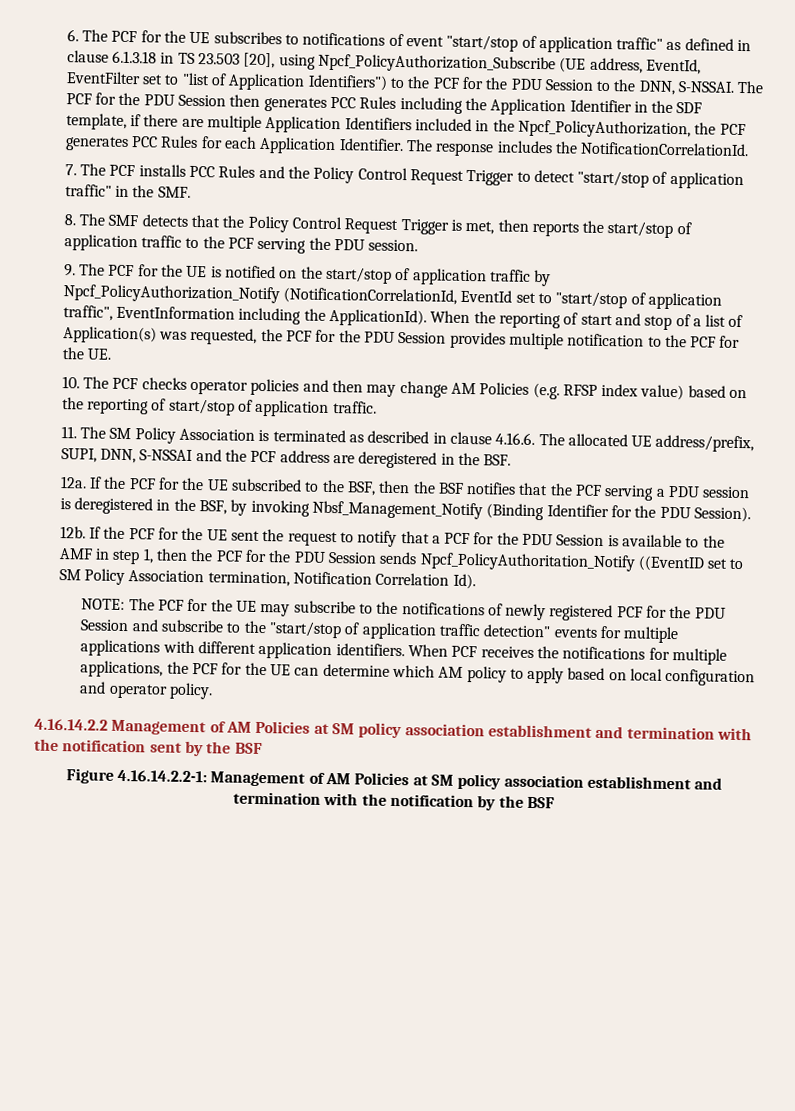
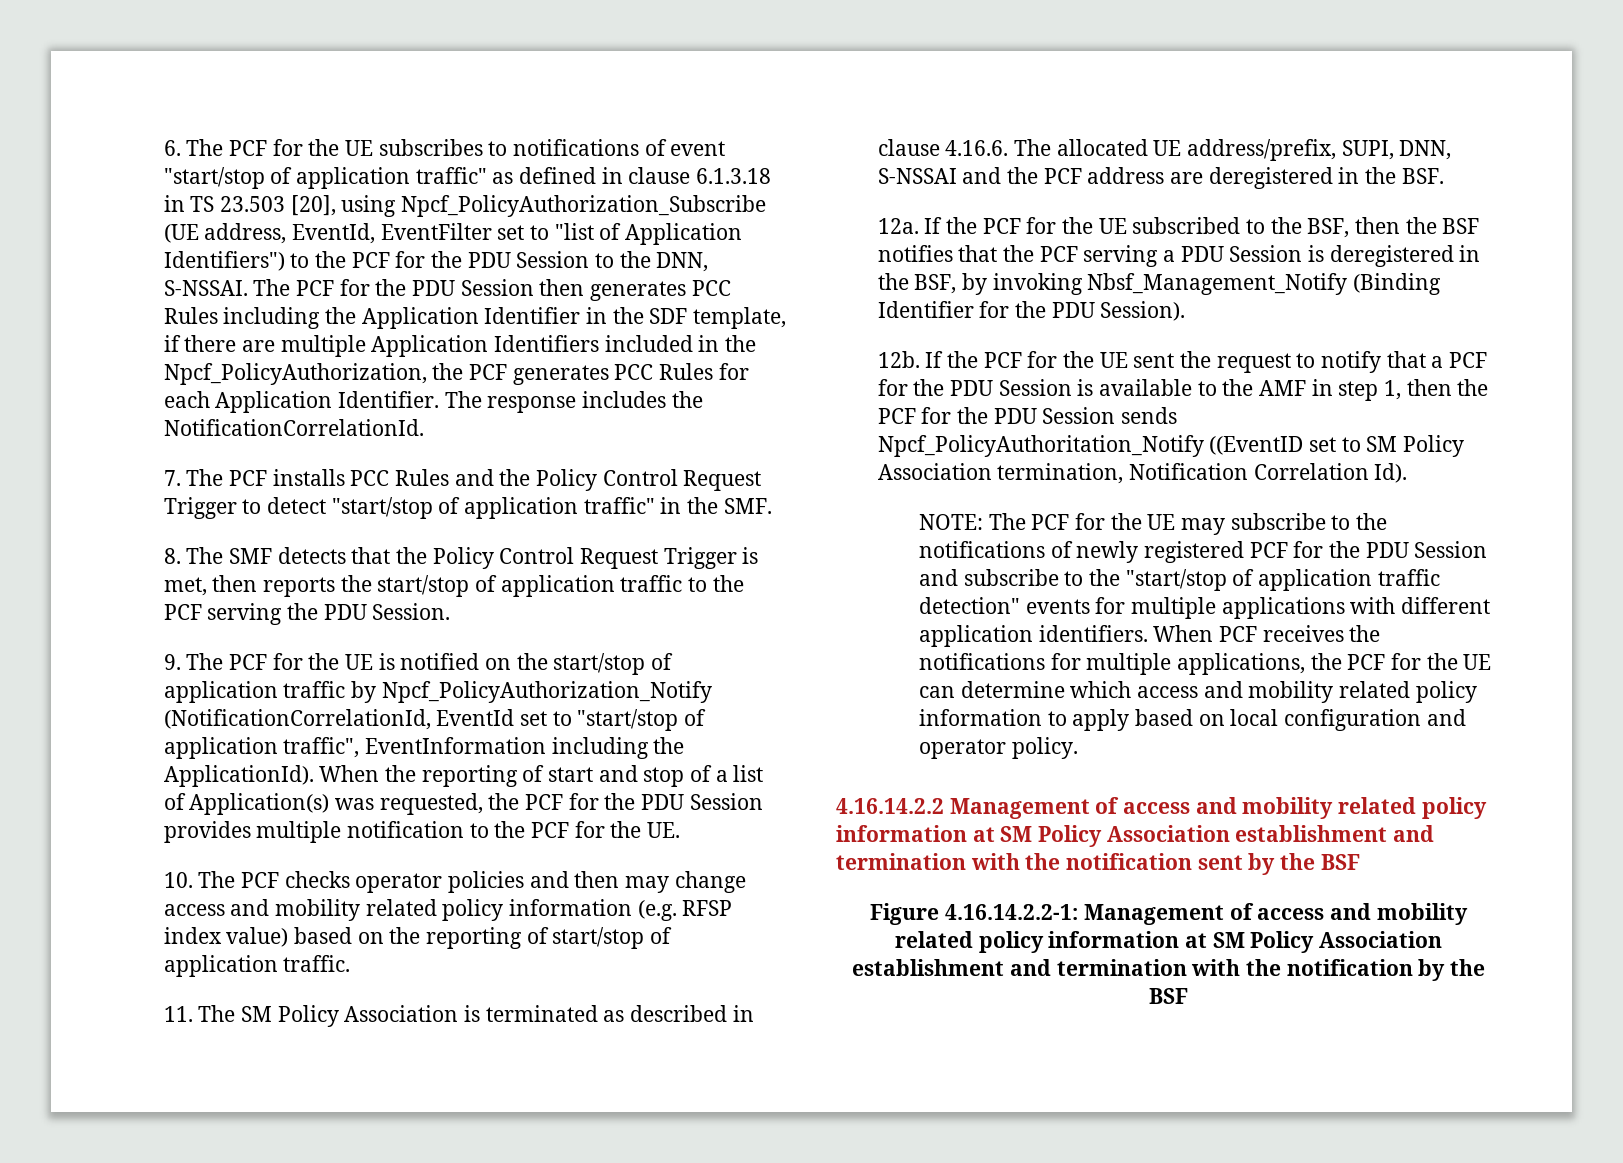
- 8. The SMF detects that the Policy Control Request Trigger is met, then reports the start/stop of application traffic to the PCF serving the PDU session.
+ 8. The SMF detects that the Policy Control Request Trigger is met, then reports the start/stop of application traffic to the PCF serving the PDU Session.
- 10. The PCF checks operator policies and then may change AM Policies (e.g. RFSP index value) based on the reporting of start/stop of application traffic.
+ 10. The PCF checks operator policies and then may change access and mobility related policy information (e.g. RFSP index value) based on the reporting of start/stop of application traffic.
- If the PCF for the UE subscribed to the BSF, then the BSF notifies that the PCF serving a PDU session is deregistered in the BSF, by invoking Nbsf_Management_Notify (Binding Identifier for the PDU Session).
+ If the PCF for the UE subscribed to the BSF, then the BSF notifies that the PCF serving a PDU Session is deregistered in the BSF, by invoking Nbsf_Management_Notify (Binding Identifier for the PDU Session).
- When PCF receives the notifications for multiple applications, the PCF for the UE can determine which AM policy to apply based on local configuration and operator policy.
+ When PCF receives the notifications for multiple applications, the PCF for the UE can determine which access and mobility related policy information to apply based on local configuration and operator policy.
- 4.16.14.2.2 Management of AM Policies at SM policy association establishment and termination with the notification sent by the BSF
+ 4.16.14.2.2 Management of access and mobility related policy information at SM Policy Association establishment and termination with the notification sent by the BSF
- Figure 4.16.14.2.2-1: Management of AM Policies at SM policy association establishment and termination with the notification by the BSF
+ Figure 4.16.14.2.2-1: Management of access and mobility related policy information at SM Policy Association establishment and termination with the notification by the BSF

